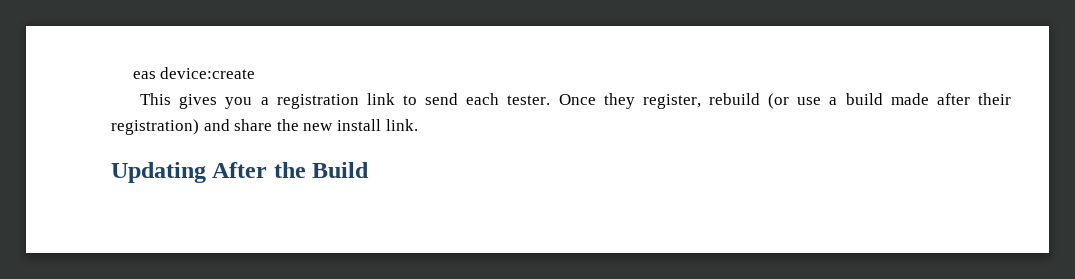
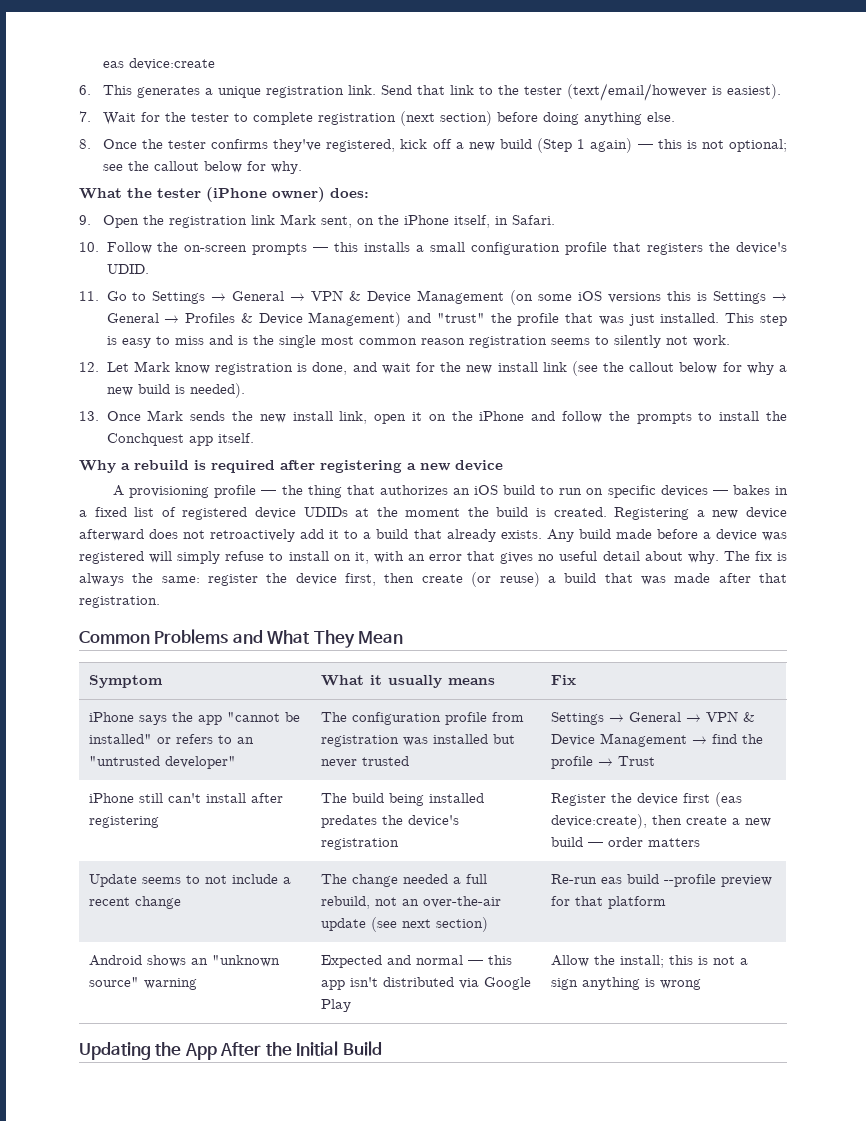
- This gives you a registration link to send each tester. Once they register, rebuild (or use a build made after their registration) and share the new install link.
+ 6. This generates a unique registration link. Send that link to the tester (text/email/however is easiest).
+ 7. Wait for the tester to complete registration (next section) before doing anything else.
+ 8. Once the tester confirms they've registered, kick off a new build (Step 1 again) — this is not optional; see the callout below for why.
+ What the tester (iPhone owner) does:
+ 9. Open the registration link Mark sent, on the iPhone itself, in Safari.
+ 10. Follow the on-screen prompts — this installs a small configuration profile that registers the device's UDID.
+ 11. Go to Settings → General → VPN & Device Management (on some iOS versions this is Settings → General → Profiles & Device Management) and "trust" the profile that was just installed. This step is easy to miss and is the single most common reason registration seems to silently not work.
+ 12. Let Mark know registration is done, and wait for the new install link (see the callout below for why a new build is needed).
+ 13. Once Mark sends the new install link, open it on the iPhone and follow the prompts to install the Conchquest app itself.
+ Why a rebuild is required after registering a new device
+ A provisioning profile — the thing that authorizes an iOS build to run on specific devices — bakes in a fixed list of registered device UDIDs at the moment the build is created. Registering a new device afterward does not retroactively add it to a build that already exists. Any build made before a device was registered will simply refuse to install on it, with an error that gives no useful detail about why. The fix is always the same: register the device first, then create (or reuse) a build that was made after that registration.
+ Common Problems and What They Mean
+ Symptom | What it usually means | Fix
+ iPhone says the app "cannot be installed" or refers to an "untrusted developer" | The configuration profile from registration was installed but never trusted | Settings → General → VPN & Device Management → find the profile → Trust
+ iPhone still can't install after registering | The build being installed predates the device's registration | Register the device first (eas device:create), then create a new build — order matters
+ Update seems to not include a recent change | The change needed a full rebuild, not an over-the-air update (see next section) | Re-run eas build --profile preview for that platform
+ Android shows an "unknown source" warning | Expected and normal — this app isn't distributed via Google Play | Allow the install; this is not a sign anything is wrong
- Updating After the Build
+ Updating the App After the Initial Build

